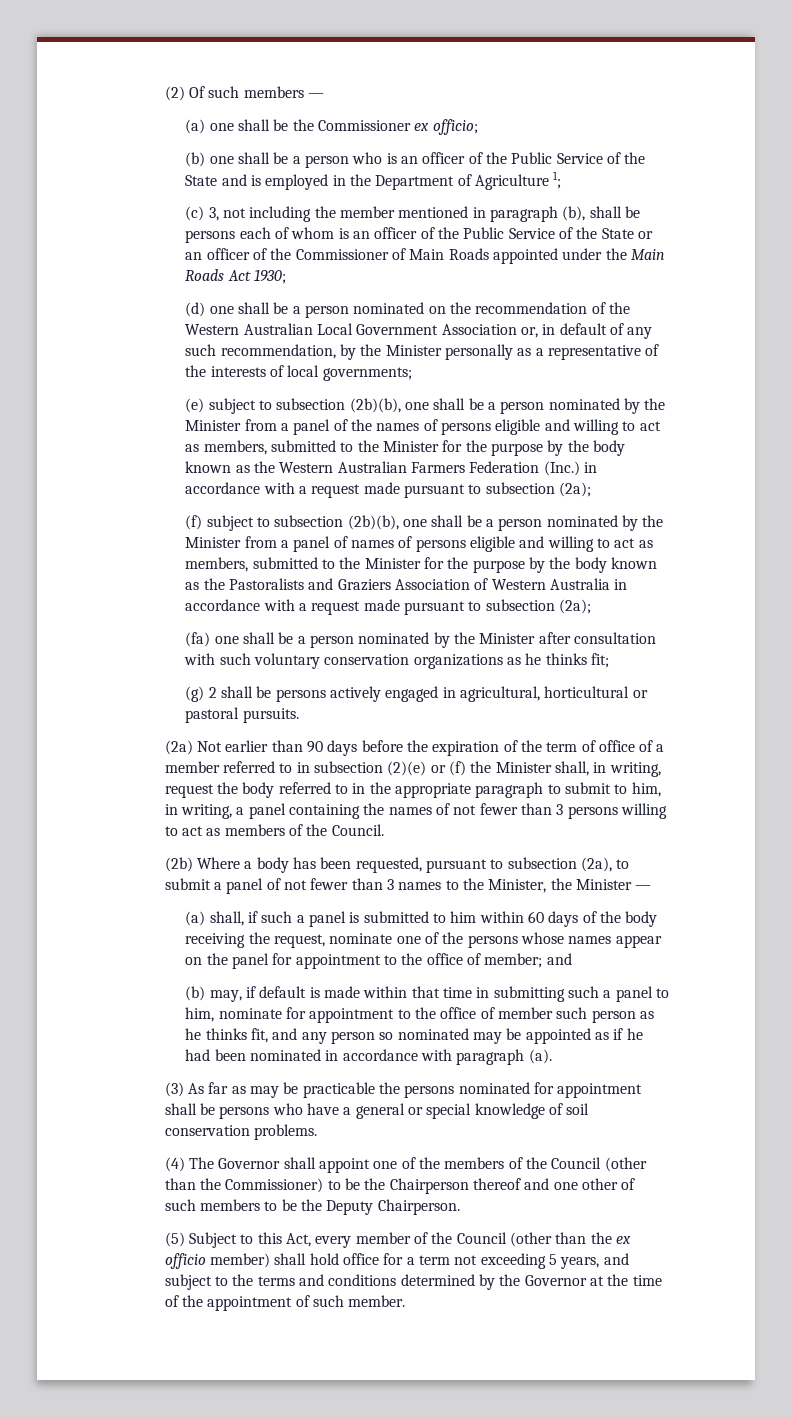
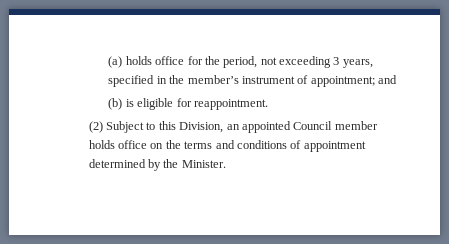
- (2) Of such members —
- (a) one shall be the Commissioner ex officio;
- (b) one shall be a person who is an officer of the Public Service of the State and is employed in the Department of Agriculture 1;
- (c) 3, not including the member mentioned in paragraph (b), shall be persons each of whom is an officer of the Public Service of the State or an officer of the Commissioner of Main Roads appointed under the Main Roads Act 1930;
- (d) one shall be a person nominated on the recommendation of the Western Australian Local Government Association or, in default of any such recommendation, by the Minister personally as a representative of the interests of local governments;
- (e) subject to subsection (2b)(b), one shall be a person nominated by the Minister from a panel of the names of persons eligible and willing to act as members, submitted to the Minister for the purpose by the body known as the Western Australian Farmers Federation (Inc.) in accordance with a request made pursuant to subsection (2a);
- (f) subject to subsection (2b)(b), one shall be a person nominated by the Minister from a panel of names of persons eligible and willing to act as members, submitted to the Minister for the purpose by the body known as the Pastoralists and Graziers Association of Western Australia in accordance with a request made pursuant to subsection (2a);
- (fa) one shall be a person nominated by the Minister after consultation with such voluntary conservation organizations as he thinks fit;
- (g) 2 shall be persons actively engaged in agricultural, horticultural or pastoral pursuits.
- (2a) Not earlier than 90 days before the expiration of the term of office of a member referred to in subsection (2)(e) or (f) the Minister shall, in writing, request the body referred to in the appropriate paragraph to submit to him, in writing, a panel containing the names of not fewer than 3 persons willing to act as members of the Council.
- (2b) Where a body has been requested, pursuant to subsection (2a), to submit a panel of not fewer than 3 names to the Minister, the Minister —
- (a) shall, if such a panel is submitted to him within 60 days of the body receiving the request, nominate one of the persons whose names appear on the panel for appointment to the office of member; and
- (b) may, if default is made within that time in submitting such a panel to him, nominate for appointment to the office of member such person as he thinks fit, and any person so nominated may be appointed as if he had been nominated in accordance with paragraph (a).
- (3) As far as may be practicable the persons nominated for appointment shall be persons who have a general or special knowledge of soil conservation problems.
- (4) The Governor shall appoint one of the members of the Council (other than the Commissioner) to be the Chairperson thereof and one other of such members to be the Deputy Chairperson.
- (5) Subject to this Act, every member of the Council (other than the ex officio member) shall hold office for a term not exceeding 5 years, and subject to the terms and conditions determined by the Governor at the time of the appointment of such member.
+ (a) holds office for the period, not exceeding 3 years, specified in the member’s instrument of appointment; and
+ (b) is eligible for reappointment.
+ (2) Subject to this Division, an appointed Council member holds office on the terms and conditions of appointment determined by the Minister.

